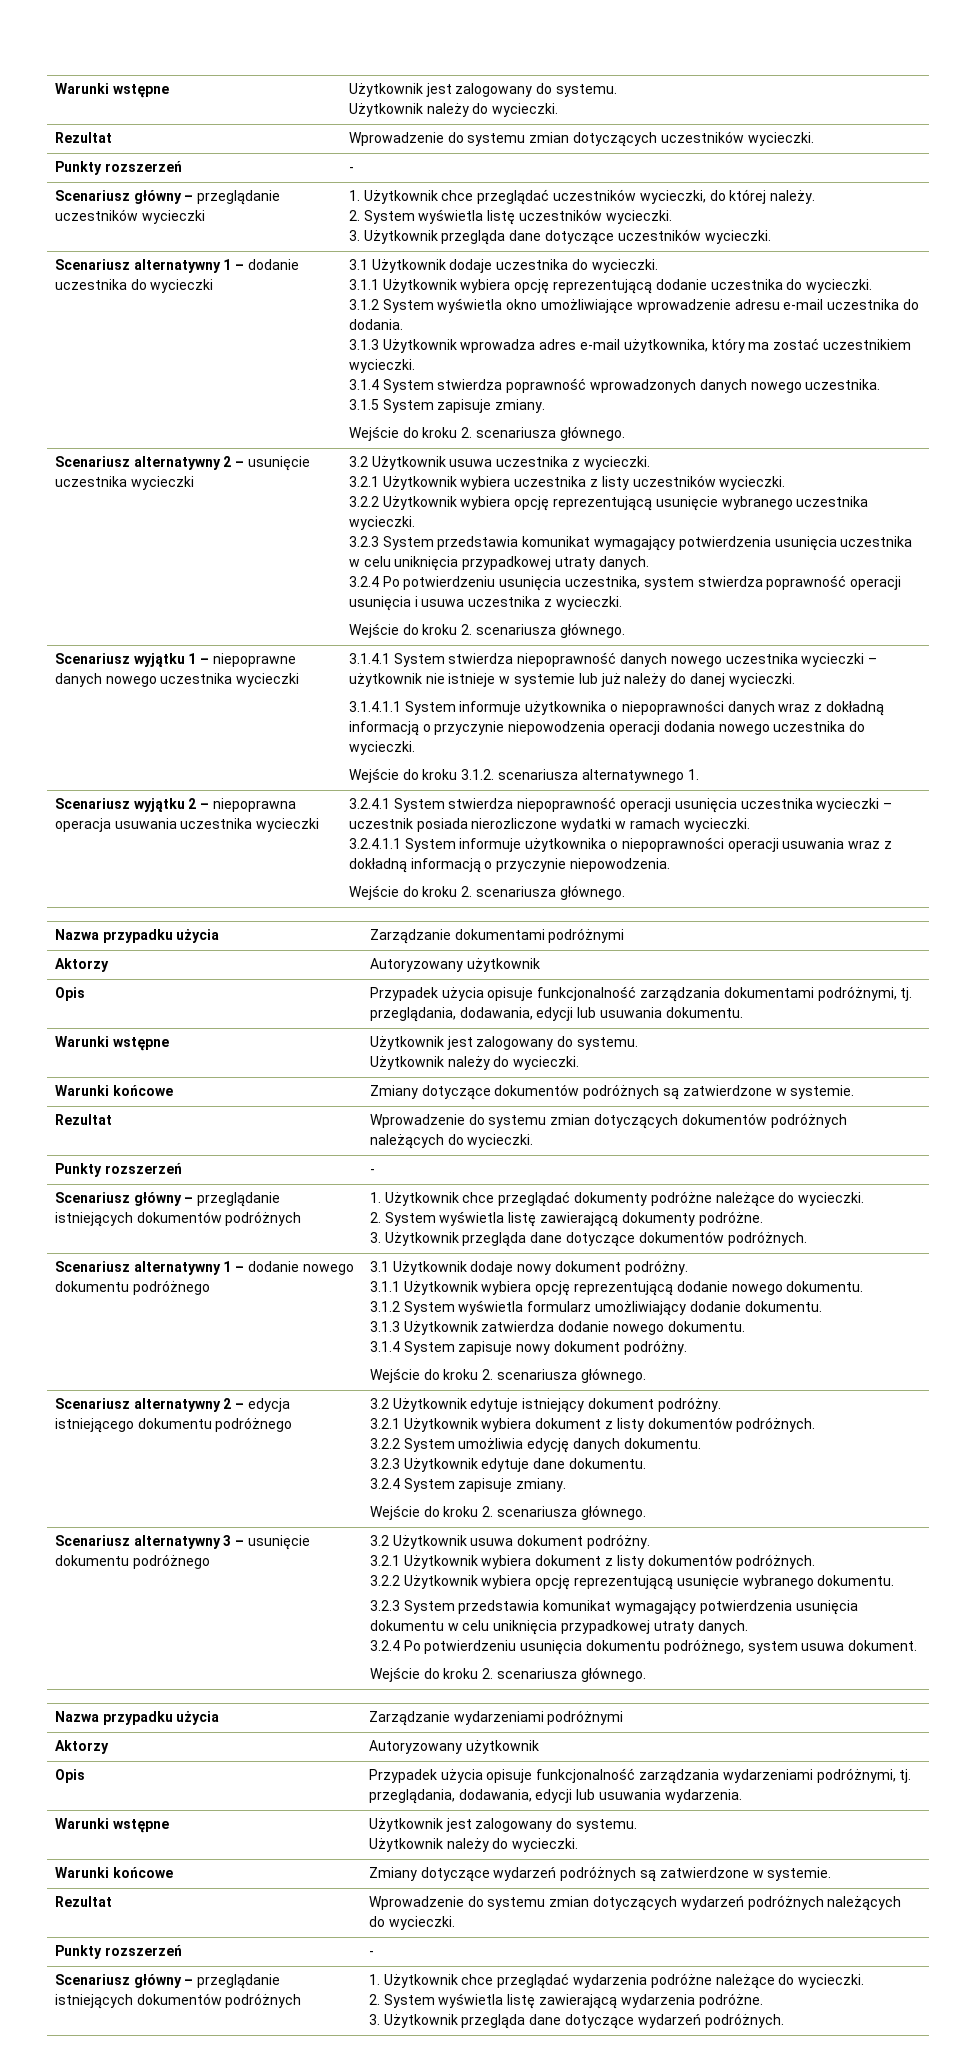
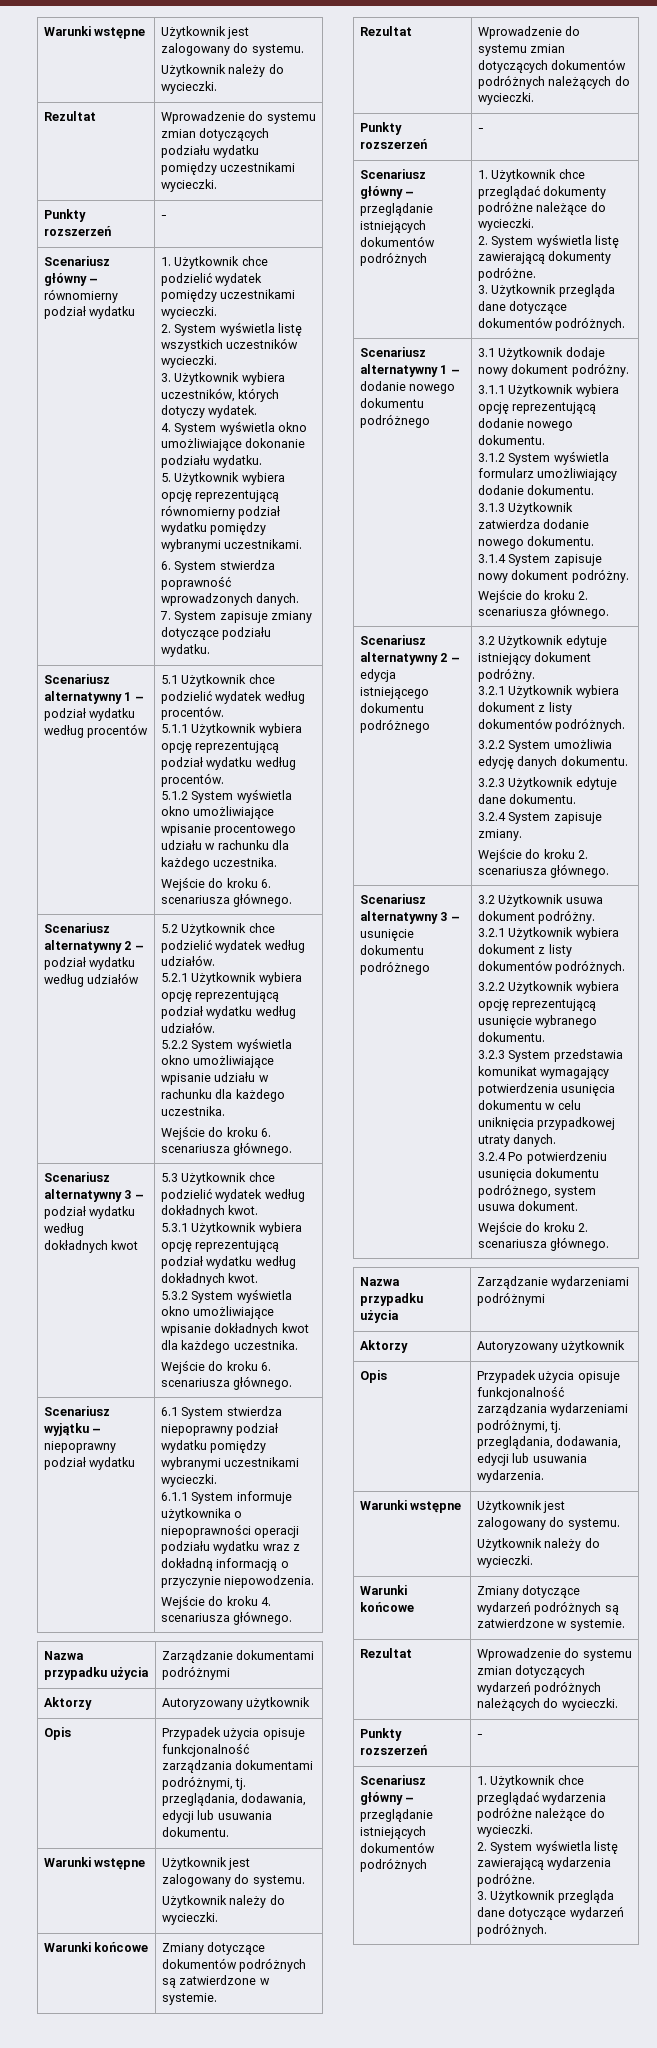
- Rezultat | Wprowadzenie do systemu zmian dotyczących uczestników wycieczki.
+ Rezultat | Wprowadzenie do systemu zmian dotyczących podziału wydatku pomiędzy uczestnikami wycieczki.
  Punkty rozszerzeń | -
- Scenariusz główny – przeglądanie uczestników wycieczki | 1. Użytkownik chce przeglądać uczestników wycieczki, do której należy.
- 2. System wyświetla listę uczestników wycieczki.
- 3. Użytkownik przegląda dane dotyczące uczestników wycieczki.
- Scenariusz alternatywny 1 – dodanie uczestnika do wycieczki | 3.1 Użytkownik dodaje uczestnika do wycieczki.
- 3.1.1 Użytkownik wybiera opcję reprezentującą dodanie uczestnika do wycieczki.
- 3.1.2 System wyświetla okno umożliwiające wprowadzenie adresu e-mail uczestnika do dodania.
- 3.1.3 Użytkownik wprowadza adres e-mail użytkownika, który ma zostać uczestnikiem wycieczki.
- 3.1.4 System stwierdza poprawność wprowadzonych danych nowego uczestnika.
- 3.1.5 System zapisuje zmiany.
- Wejście do kroku 2. scenariusza głównego.
- Scenariusz alternatywny 2 – usunięcie uczestnika wycieczki | 3.2 Użytkownik usuwa uczestnika z wycieczki.
- 3.2.1 Użytkownik wybiera uczestnika z listy uczestników wycieczki.
- 3.2.2 Użytkownik wybiera opcję reprezentującą usunięcie wybranego uczestnika wycieczki.
- 3.2.3 System przedstawia komunikat wymagający potwierdzenia usunięcia uczestnika w celu uniknięcia przypadkowej utraty danych.
- 3.2.4 Po potwierdzeniu usunięcia uczestnika, system stwierdza poprawność operacji usunięcia i usuwa uczestnika z wycieczki.
- Wejście do kroku 2. scenariusza głównego.
- Scenariusz wyjątku 1 – niepoprawne danych nowego uczestnika wycieczki | 3.1.4.1 System stwierdza niepoprawność danych nowego uczestnika wycieczki – użytkownik nie istnieje w systemie lub już należy do danej wycieczki.
- 3.1.4.1.1 System informuje użytkownika o niepoprawności danych wraz z dokładną informacją o przyczynie niepowodzenia operacji dodania nowego uczestnika do wycieczki.
- Wejście do kroku 3.1.2. scenariusza alternatywnego 1.
- Scenariusz wyjątku 2 – niepoprawna operacja usuwania uczestnika wycieczki | 3.2.4.1 System stwierdza niepoprawność operacji usunięcia uczestnika wycieczki – uczestnik posiada nierozliczone wydatki w ramach wycieczki.
- 3.2.4.1.1 System informuje użytkownika o niepoprawności operacji usuwania wraz z dokładną informacją o przyczynie niepowodzenia.
- Wejście do kroku 2. scenariusza głównego.
+ Scenariusz główny – równomierny podział wydatku | 1. Użytkownik chce podzielić wydatek pomiędzy uczestnikami wycieczki.
+ 2. System wyświetla listę wszystkich uczestników wycieczki.
+ 3. Użytkownik wybiera uczestników, których dotyczy wydatek.
+ 4. System wyświetla okno umożliwiające dokonanie podziału wydatku.
+ 5. Użytkownik wybiera opcję reprezentującą równomierny podział wydatku pomiędzy wybranymi uczestnikami.
+ 6. System stwierdza poprawność wprowadzonych danych.
+ 7. System zapisuje zmiany dotyczące podziału wydatku.
+ Scenariusz alternatywny 1 – podział wydatku według procentów | 5.1 Użytkownik chce podzielić wydatek według procentów.
+ 5.1.1 Użytkownik wybiera opcję reprezentującą podział wydatku według procentów.
+ 5.1.2 System wyświetla okno umożliwiające wpisanie procentowego udziału w rachunku dla każdego uczestnika.
+ Wejście do kroku 6. scenariusza głównego.
+ Scenariusz alternatywny 2 – podział wydatku według udziałów | 5.2 Użytkownik chce podzielić wydatek według udziałów.
+ 5.2.1 Użytkownik wybiera opcję reprezentującą podział wydatku według udziałów.
+ 5.2.2 System wyświetla okno umożliwiające wpisanie udziału w rachunku dla każdego uczestnika.
+ Wejście do kroku 6. scenariusza głównego.
+ Scenariusz alternatywny 3 – podział wydatku według dokładnych kwot | 5.3 Użytkownik chce podzielić wydatek według dokładnych kwot.
+ 5.3.1 Użytkownik wybiera opcję reprezentującą podział wydatku według dokładnych kwot.
+ 5.3.2 System wyświetla okno umożliwiające wpisanie dokładnych kwot dla każdego uczestnika.
+ Wejście do kroku 6. scenariusza głównego.
+ Scenariusz wyjątku – niepoprawny podział wydatku | 6.1 System stwierdza niepoprawny podział wydatku pomiędzy wybranymi uczestnikami wycieczki.
+ 6.1.1 System informuje użytkownika o niepoprawności operacji podziału wydatku wraz z dokładną informacją o przyczynie niepowodzenia.
+ Wejście do kroku 4. scenariusza głównego.

